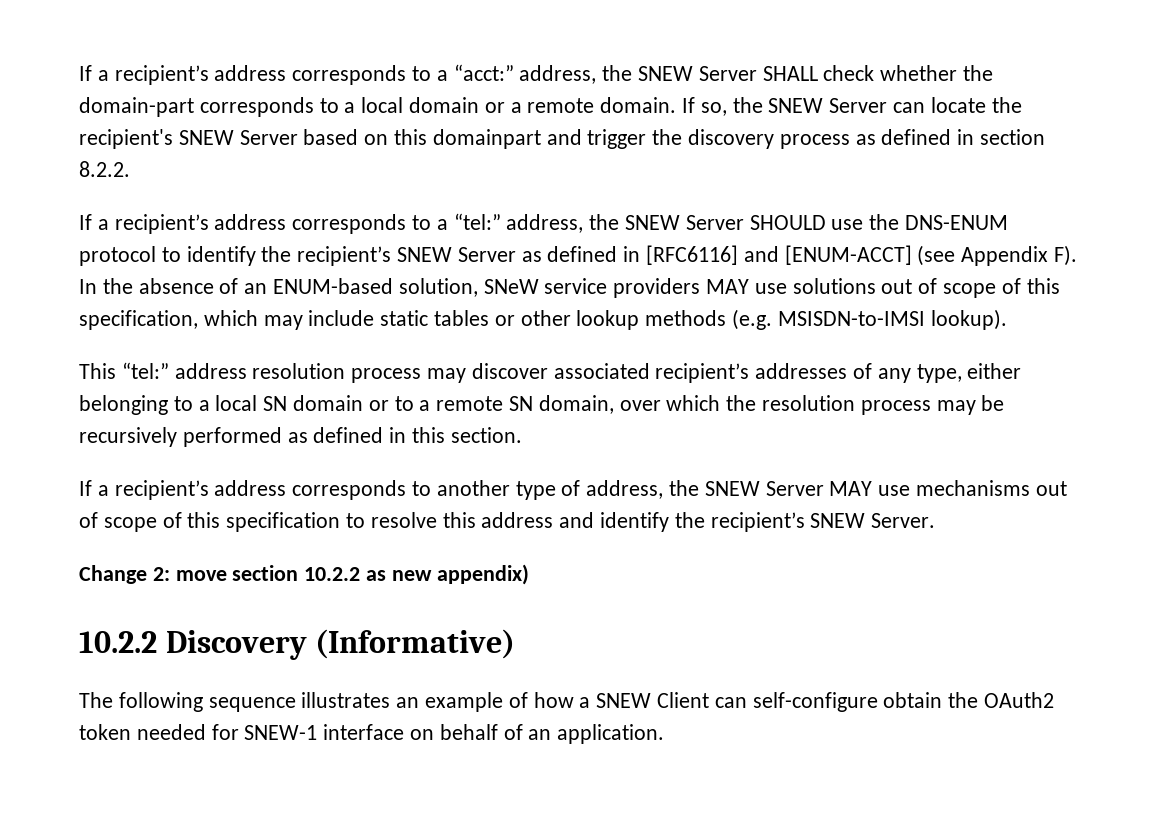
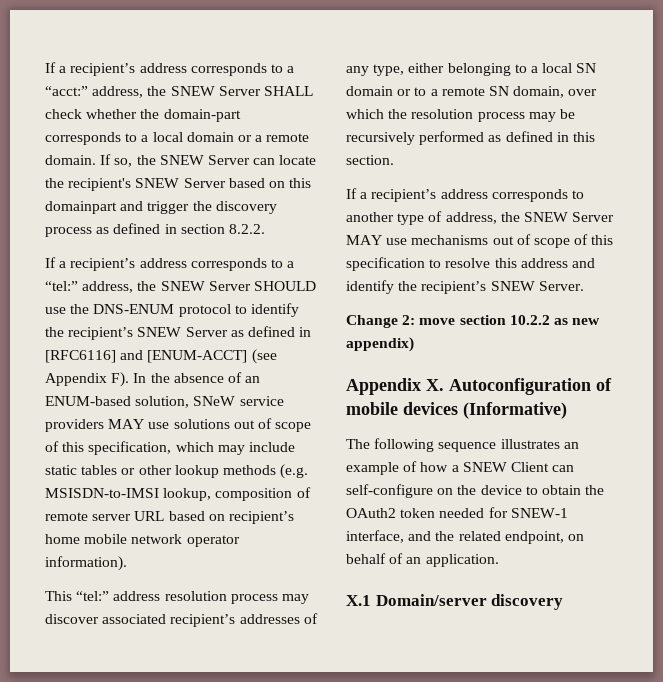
- address, the SNEW Server SHOULD use the DNS-ENUM protocol to identify the recipient’s SNEW Server as defined in [RFC6116] and [ENUM-ACCT] (see Appendix F). In the absence of an ENUM-based solution, SNeW service providers MAY use solutions out of scope of this specification, which may include static tables or other lookup methods (e.g. MSISDN-to-IMSI lookup).
+ address, the SNEW Server SHOULD use the DNS-ENUM protocol to identify the recipient’s SNEW Server as defined in [RFC6116] and [ENUM-ACCT] (see Appendix F). In the absence of an ENUM-based solution, SNeW service providers MAY use solutions out of scope of this specification, which may include static tables or other lookup methods (e.g. MSISDN-to-IMSI lookup, composition of remote server URL based on recipient’s home mobile network operator information).
- 10.2.2 Discovery (Informative)
+ Appendix X. Autoconfiguration of mobile devices (Informative)
- The following sequence illustrates an example of how a SNEW Client can self-configure obtain the OAuth2 token needed for SNEW-1 interface on behalf of an application.
+ The following sequence illustrates an example of how a SNEW Client can self-configure on the device to obtain the OAuth2 token needed for SNEW-1 interface, and the related endpoint, on behalf of an application.
+ X.1 Domain/server discovery

